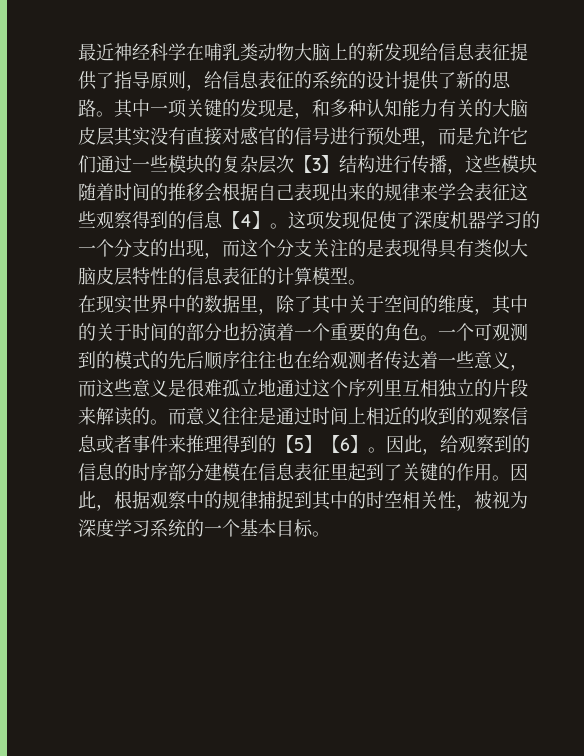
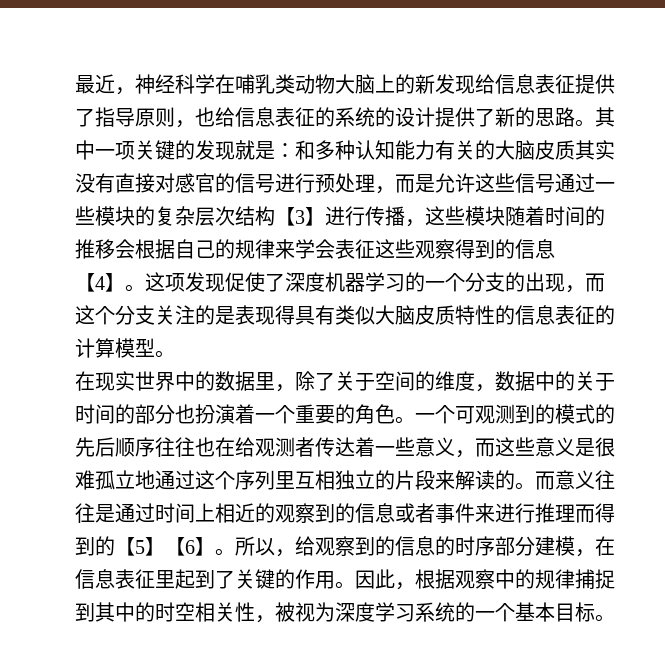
- 最近神经科学在哺乳类动物大脑上的新发现给信息表征提供了指导原则，给信息表征的系统的设计提供了新的思路。
+ 最近，神经科学在哺乳类动物大脑上的新发现给信息表征提供了指导原则，也给信息表征的系统的设计提供了新的思路。
- 其中一项关键的发现是，和多种认知能力有关的大脑皮层其实没有直接对感官的信号进行预处理，而是允许它们通过一些模块的复杂层次【3】结构进行传播，这些模块随着时间的推移会根据自己表现出来的规律来学会表征这些观察得到的信息【4】。
+ 其中一项关键的发现就是：和多种认知能力有关的大脑皮质其实没有直接对感官的信号进行预处理，而是允许这些信号通过一些模块的复杂层次结构【3】进行传播，这些模块随着时间的推移会根据自己的规律来学会表征这些观察得到的信息【4】。
- 这项发现促使了深度机器学习的一个分支的出现，而这个分支关注的是表现得具有类似大脑皮层特性的信息表征的计算模型。
+ 这项发现促使了深度机器学习的一个分支的出现，而这个分支关注的是表现得具有类似大脑皮质特性的信息表征的计算模型。
- 在现实世界中的数据里，除了其中关于空间的维度，其中的关于时间的部分也扮演着一个重要的角色。
+ 在现实世界中的数据里，除了关于空间的维度，数据中的关于时间的部分也扮演着一个重要的角色。
- 而意义往往是通过时间上相近的收到的观察信息或者事件来推理得到的【5】【6】。
+ 而意义往往是通过时间上相近的观察到的信息或者事件来进行推理而得到的【5】【6】。
- 因此，给观察到的信息的时序部分建模在信息表征里起到了关键的作用。
+ 所以，给观察到的信息的时序部分建模，在信息表征里起到了关键的作用。

